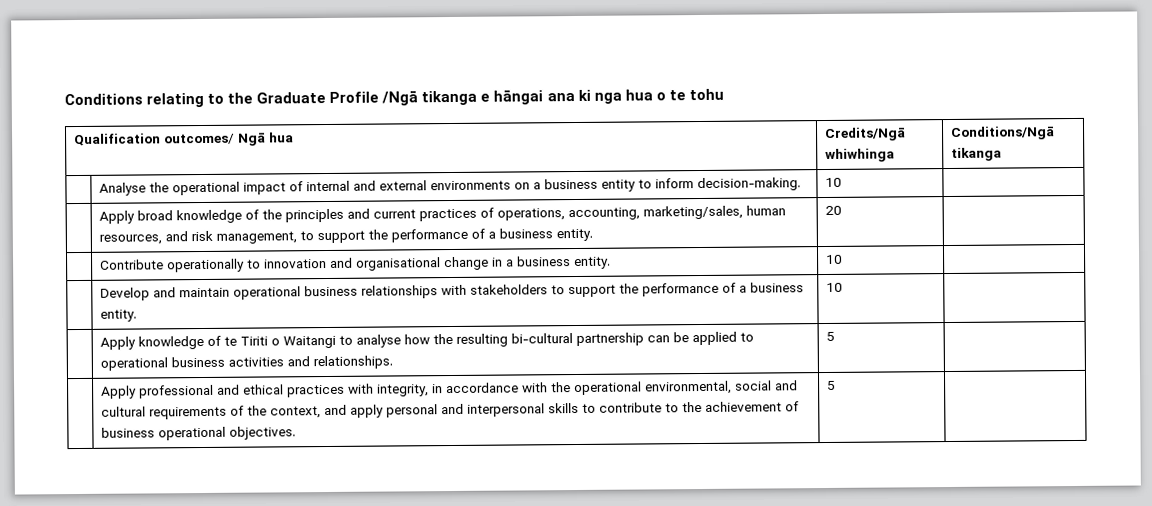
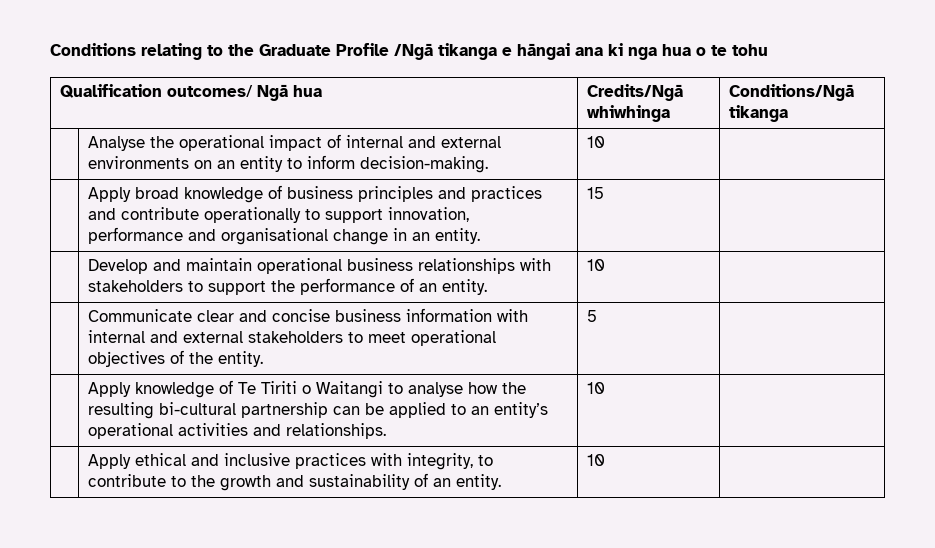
- | Analyse the operational impact of internal and external environments on a business entity to inform decision-making. | 10 |
+ | Analyse the operational impact of internal and external environments on an entity to inform decision-making. | 10 |
- | Apply broad knowledge of the principles and current practices of operations, accounting, marketing/sales, human resources, and risk management, to support the performance of a business entity. | 20 |
- | Contribute operationally to innovation and organisational change in a business entity. | 10 |
+ | Apply broad knowledge of business principles and practices and contribute operationally to support innovation, performance and organisational change in an entity. | 15 |
- | Develop and maintain operational business relationships with stakeholders to support the performance of a business entity. | 10 |
+ | Develop and maintain operational business relationships with stakeholders to support the performance of an entity. | 10 |
+ | Communicate clear and concise business information with internal and external stakeholders to meet operational objectives of the entity. | 5 |
- | Apply knowledge of te Tiriti o Waitangi to analyse how the resulting bi-cultural partnership can be applied to operational business activities and relationships. | 5 |
- | Apply professional and ethical practices with integrity, in accordance with the operational environmental, social and cultural requirements of the context, and apply personal and interpersonal skills to contribute to the achievement of business operational objectives. | 5 |
+ | Apply knowledge of Te Tiriti o Waitangi to analyse how the resulting bi-cultural partnership can be applied to an entity’s operational activities and relationships. | 10 |
+ | Apply ethical and inclusive practices with integrity, to contribute to the growth and sustainability of an entity. | 10 |

